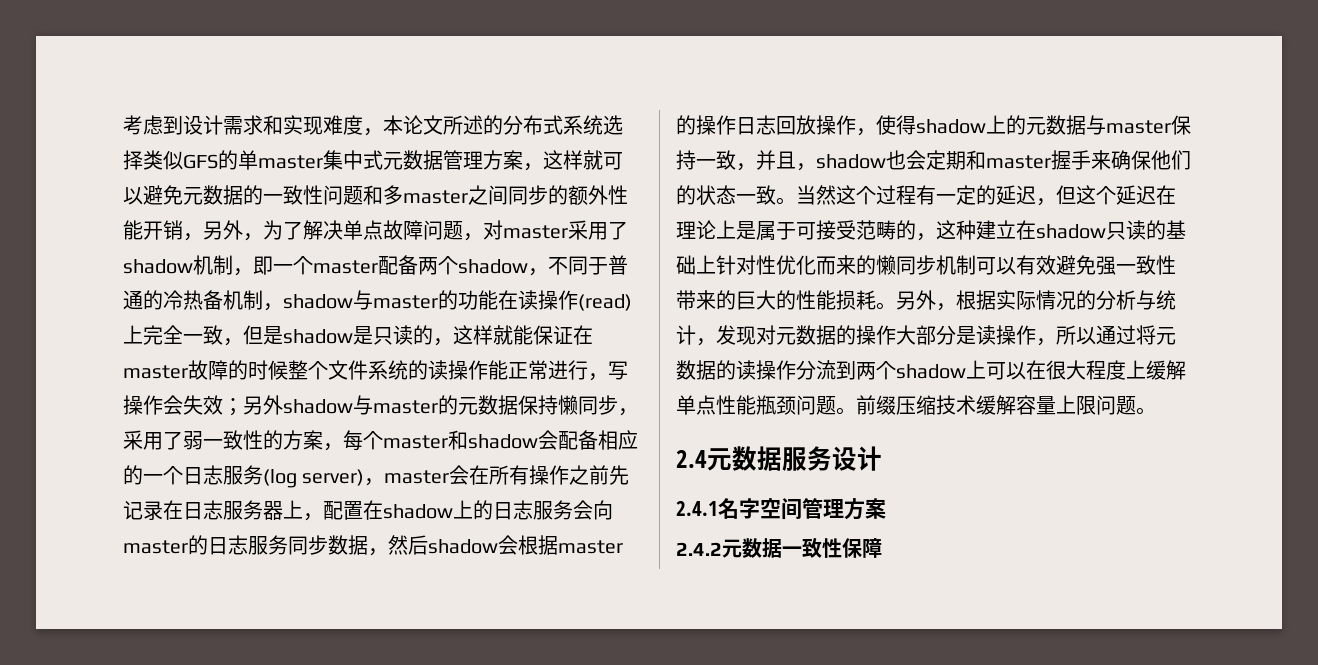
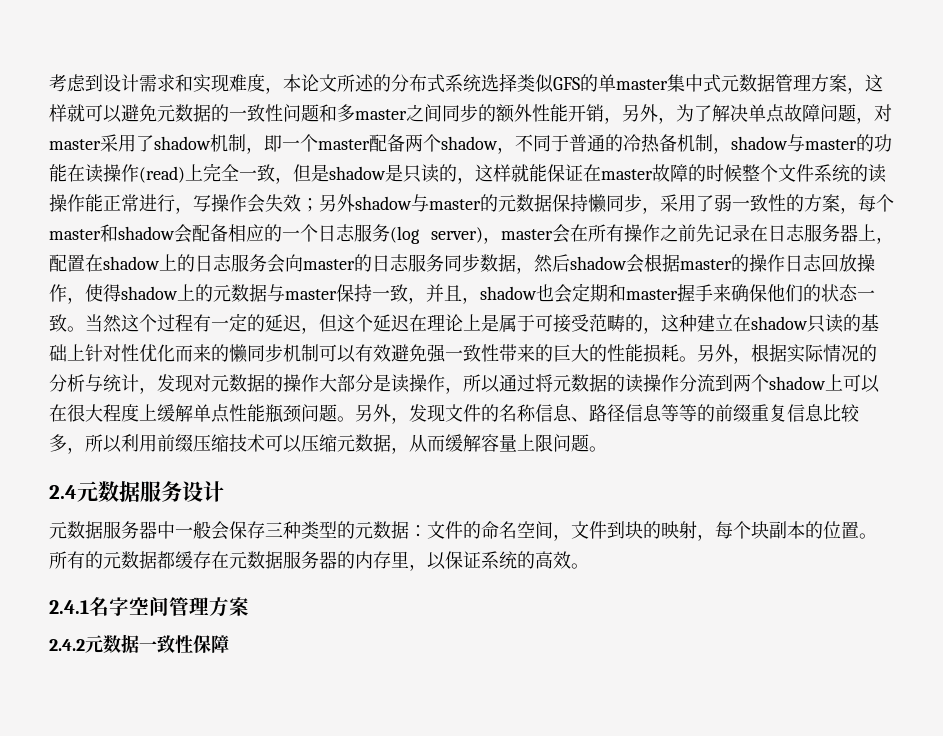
- 前缀压缩技术缓解容量上限问题。
+ 另外，发现文件的名称信息、路径信息等等的前缀重复信息比较多，所以利用前缀压缩技术可以压缩元数据，从而缓解容量上限问题。
+ 元数据服务器中一般会保存三种类型的元数据：文件的命名空间，文件到块的映射，每个块副本的位置。所有的元数据都缓存在元数据服务器的内存里，以保证系统的高效。

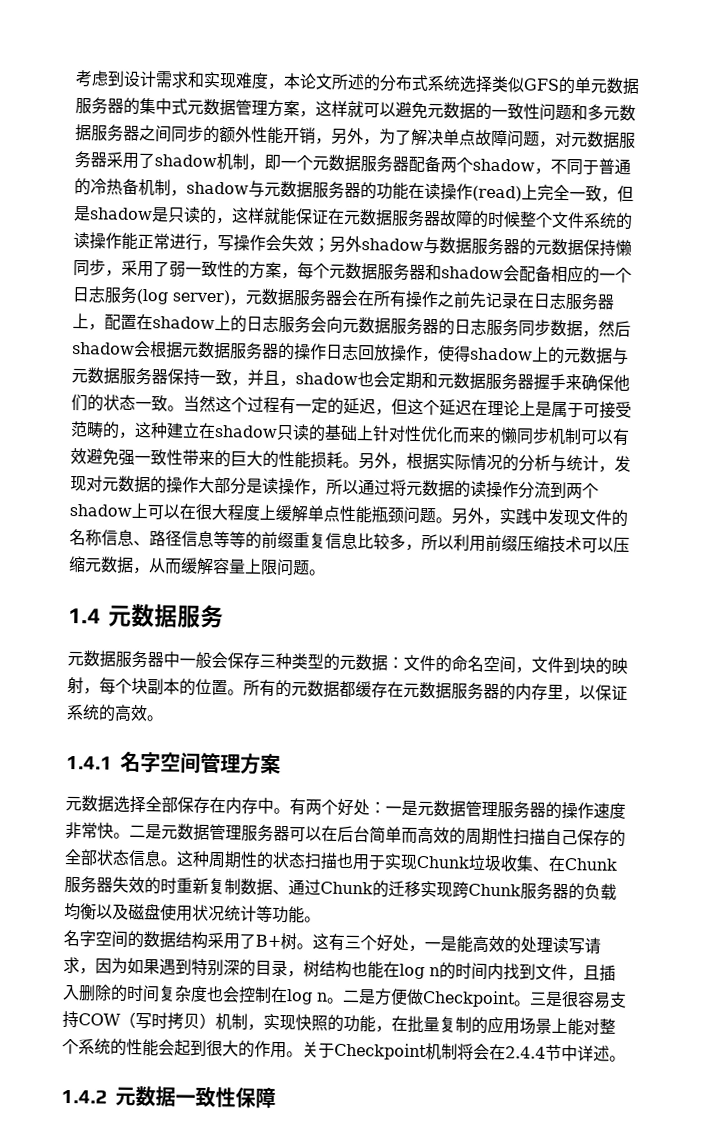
- 考虑到设计需求和实现难度，本论文所述的分布式系统选择类似GFS的单master集中式元数据管理方案，这样就可以避免元数据的一致性问题和多master之间同步的额外性能开销，另外，为了解决单点故障问题，对master采用了shadow机制，即一个master配备两个shadow，不同于普通的冷热备机制，shadow与master的功能在读操作(read)上完全一致，但是shadow是只读的，这样就能保证在master故障的时候整个文件系统的读操作能正常进行，写操作会失效；
+ 考虑到设计需求和实现难度，本论文所述的分布式系统选择类似GFS的单元数据服务器的集中式元数据管理方案，这样就可以避免元数据的一致性问题和多元数据服务器之间同步的额外性能开销，另外，为了解决单点故障问题，对元数据服务器采用了shadow机制，即一个元数据服务器配备两个shadow，不同于普通的冷热备机制，shadow与元数据服务器的功能在读操作(read)上完全一致，但是shadow是只读的，这样就能保证在元数据服务器故障的时候整个文件系统的读操作能正常进行，写操作会失效；
- 另外shadow与master的元数据保持懒同步，采用了弱一致性的方案，每个master和shadow会配备相应的一个日志服务(log server)，master会在所有操作之前先记录在日志服务器上，配置在shadow上的日志服务会向master的日志服务同步数据，然后shadow会根据master的操作日志回放操作，使得shadow上的元数据与master保持一致，并且，shadow也会定期和master握手来确保他们的状态一致。
+ 另外shadow与数据服务器的元数据保持懒同步，采用了弱一致性的方案，每个元数据服务器和shadow会配备相应的一个日志服务(log server)，元数据服务器会在所有操作之前先记录在日志服务器上，配置在shadow上的日志服务会向元数据服务器的日志服务同步数据，然后shadow会根据元数据服务器的操作日志回放操作，使得shadow上的元数据与元数据服务器保持一致，并且，shadow也会定期和元数据服务器握手来确保他们的状态一致。
- 另外，发现文件的名称信息、路径信息等等的前缀重复信息比较多，所以利用前缀压缩技术可以压缩元数据，从而缓解容量上限问题。
+ 另外，实践中发现文件的名称信息、路径信息等等的前缀重复信息比较多，所以利用前缀压缩技术可以压缩元数据，从而缓解容量上限问题。
- 2.4元数据服务设计
+ 1.4元数据服务
- 2.4.1名字空间管理方案
+ 1.4.1名字空间管理方案
- 2.4.2元数据一致性保障
+ 元数据选择全部保存在内存中。有两个好处：一是元数据管理服务器的操作速度非常快。二是元数据管理服务器可以在后台简单而高效的周期性扫描自己保存的全部状态信息。这种周期性的状态扫描也用于实现Chunk垃圾收集、在Chunk服务器失效的时重新复制数据、通过Chunk的迁移实现跨Chunk服务器的负载均衡以及磁盘使用状况统计等功能。
+ 名字空间的数据结构采用了B+树。这有三个好处，一是能高效的处理读写请求，因为如果遇到特别深的目录，树结构也能在log n的时间内找到文件，且插入删除的时间复杂度也会控制在log n。二是方便做Checkpoint。三是很容易支持COW（写时拷贝）机制，实现快照的功能，在批量复制的应用场景上能对整个系统的性能会起到很大的作用。关于Checkpoint机制将会在2.4.4节中详述。
+ 1.4.2元数据一致性保障

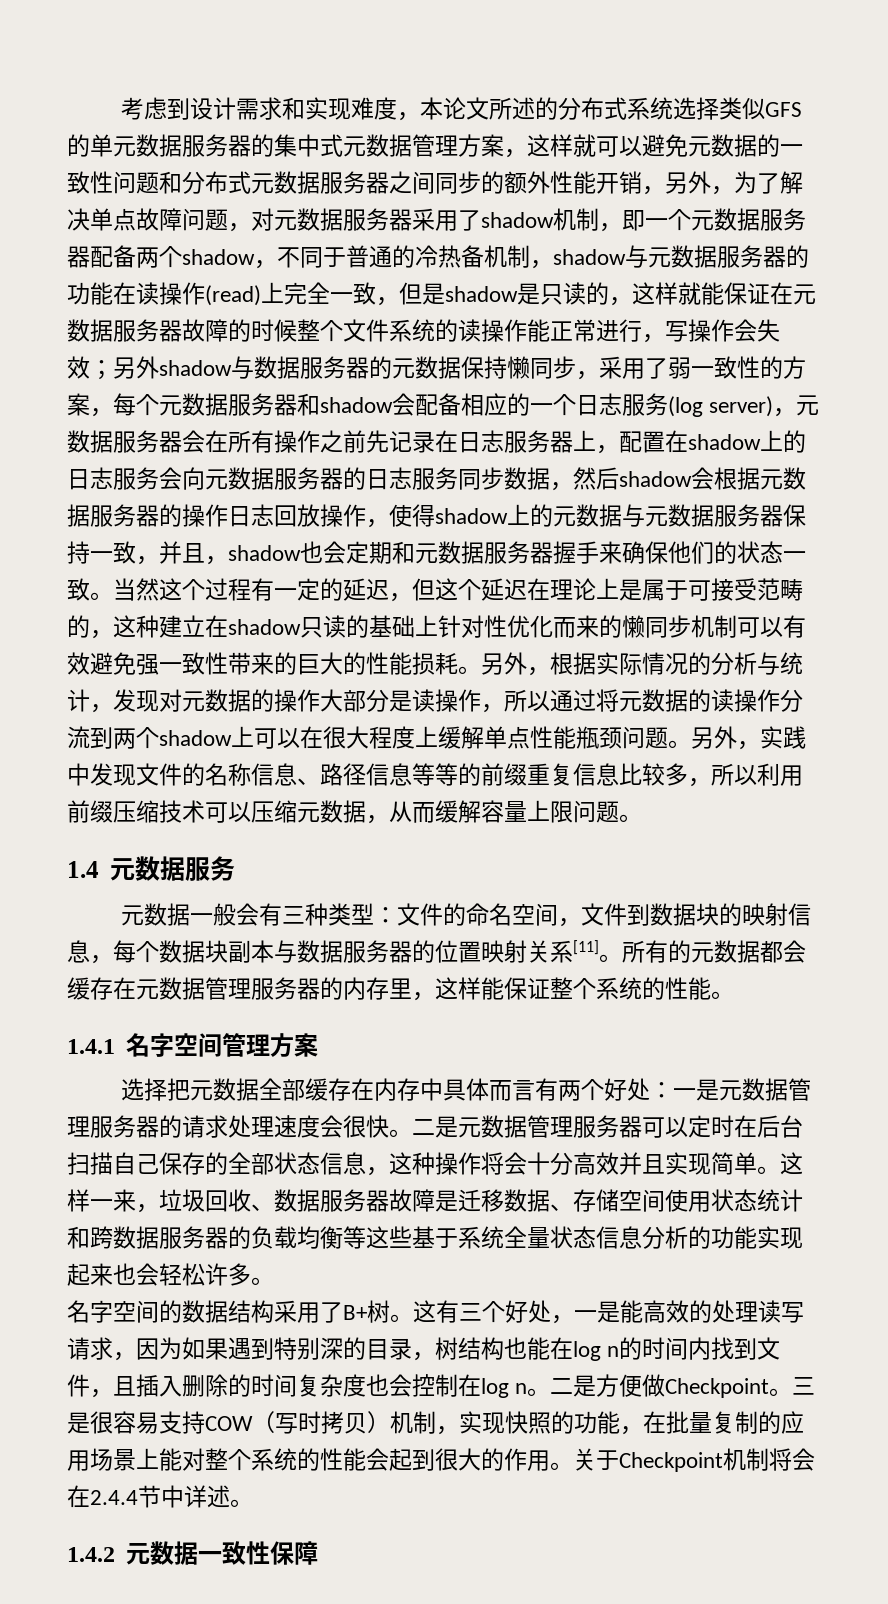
- 考虑到设计需求和实现难度，本论文所述的分布式系统选择类似GFS的单元数据服务器的集中式元数据管理方案，这样就可以避免元数据的一致性问题和多元数据服务器之间同步的额外性能开销，另外，为了解决单点故障问题，对元数据服务器采用了shadow机制，即一个元数据服务器配备两个shadow，不同于普通的冷热备机制，shadow与元数据服务器的功能在读操作(read)上完全一致，但是shadow是只读的，这样就能保证在元数据服务器故障的时候整个文件系统的读操作能正常进行，写操作会失效；
+ 考虑到设计需求和实现难度，本论文所述的分布式系统选择类似GFS的单元数据服务器的集中式元数据管理方案，这样就可以避免元数据的一致性问题和分布式元数据服务器之间同步的额外性能开销，另外，为了解决单点故障问题，对元数据服务器采用了shadow机制，即一个元数据服务器配备两个shadow，不同于普通的冷热备机制，shadow与元数据服务器的功能在读操作(read)上完全一致，但是shadow是只读的，这样就能保证在元数据服务器故障的时候整个文件系统的读操作能正常进行，写操作会失效；
- 元数据服务器中一般会保存三种类型的元数据：文件的命名空间，文件到块的映射，每个块副本的位置。
+ 元数据一般会有三种类型：文件的命名空间，文件到数据块的映射信息，每个数据块副本与数据服务器的位置映射关系[11]。
- 所有的元数据都缓存在元数据服务器的内存里，以保证系统的高效。
+ 所有的元数据都会缓存在元数据管理服务器的内存里，这样能保证整个系统的性能。
- 元数据选择全部保存在内存中。有两个好处：一是元数据管理服务器的操作速度非常快。
+ 选择把元数据全部缓存在内存中具体而言有两个好处：一是元数据管理服务器的请求处理速度会很快。
- 二是元数据管理服务器可以在后台简单而高效的周期性扫描自己保存的全部状态信息。这种周期性的状态扫描也用于实现Chunk垃圾收集、在Chunk服务器失效的时重新复制数据、通过Chunk的迁移实现跨Chunk服务器的负载均衡以及磁盘使用状况统计等功能。
+ 二是元数据管理服务器可以定时在后台扫描自己保存的全部状态信息，这种操作将会十分高效并且实现简单。这样一来，垃圾回收、数据服务器故障是迁移数据、存储空间使用状态统计和跨数据服务器的负载均衡等这些基于系统全量状态信息分析的功能实现起来也会轻松许多。

